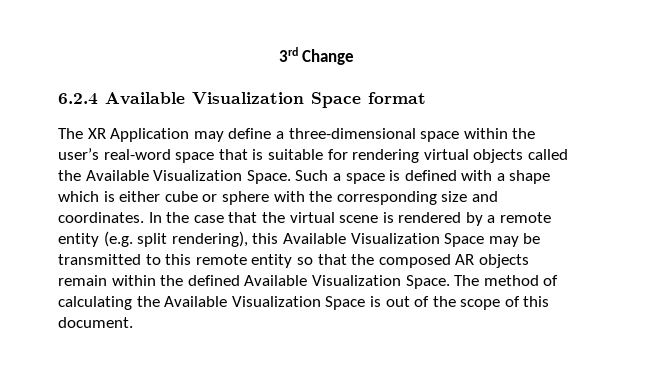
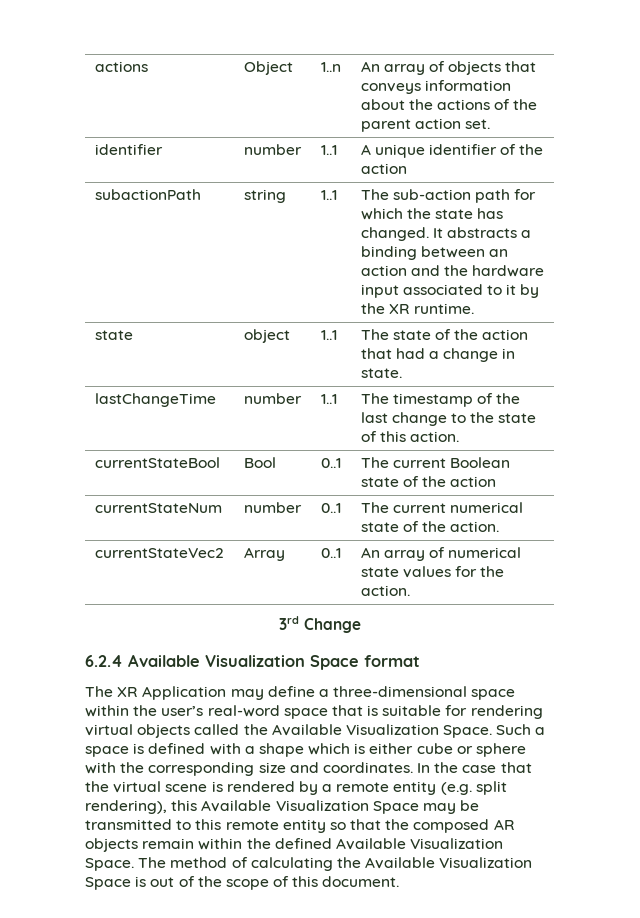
+ actions | Object | 1..n | An array of objects that conveys information about the actions of the parent action set.
+ identifier | number | 1..1 | A unique identifier of the action
+ subactionPath | string | 1..1 | The sub-action path for which the state has changed. It abstracts a binding between an action and the hardware input associated to it by the XR runtime.
+ state | object | 1..1 | The state of the action that had a change in state.
+ lastChangeTime | number | 1..1 | The timestamp of the last change to the state of this action.
+ currentStateBool | Bool | 0..1 | The current Boolean state of the action
+ currentStateNum | number | 0..1 | The current numerical state of the action.
+ currentStateVec2 | Array | 0..1 | An array of numerical state values for the action.

